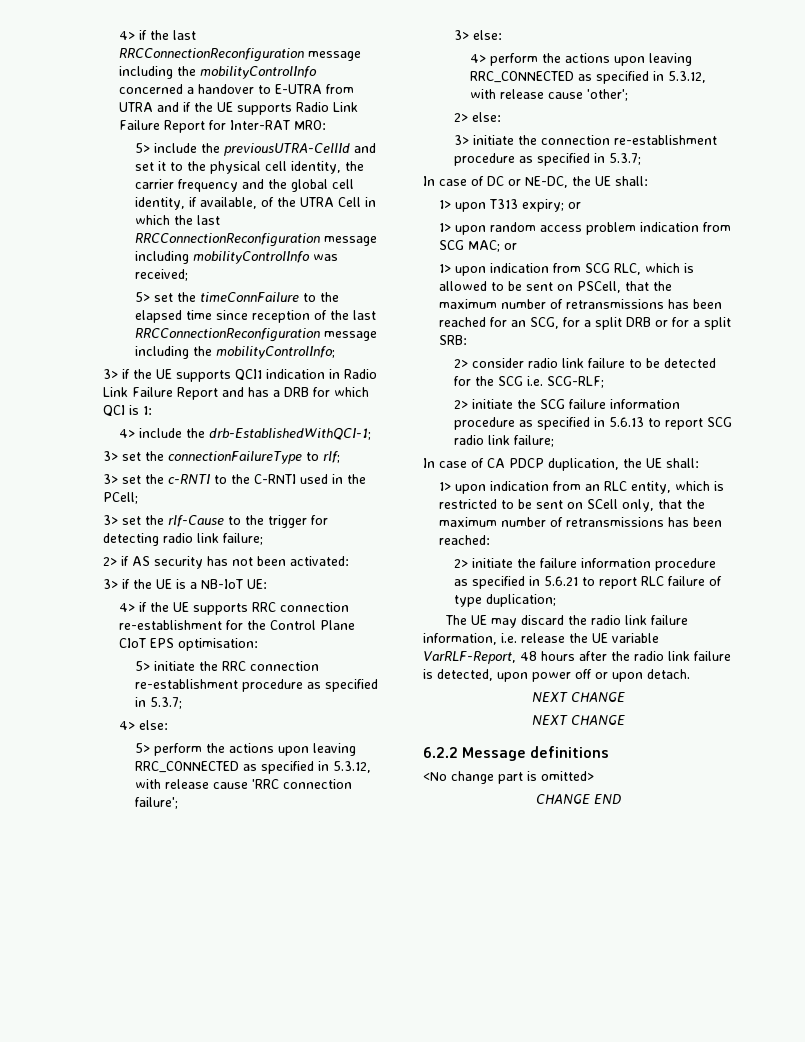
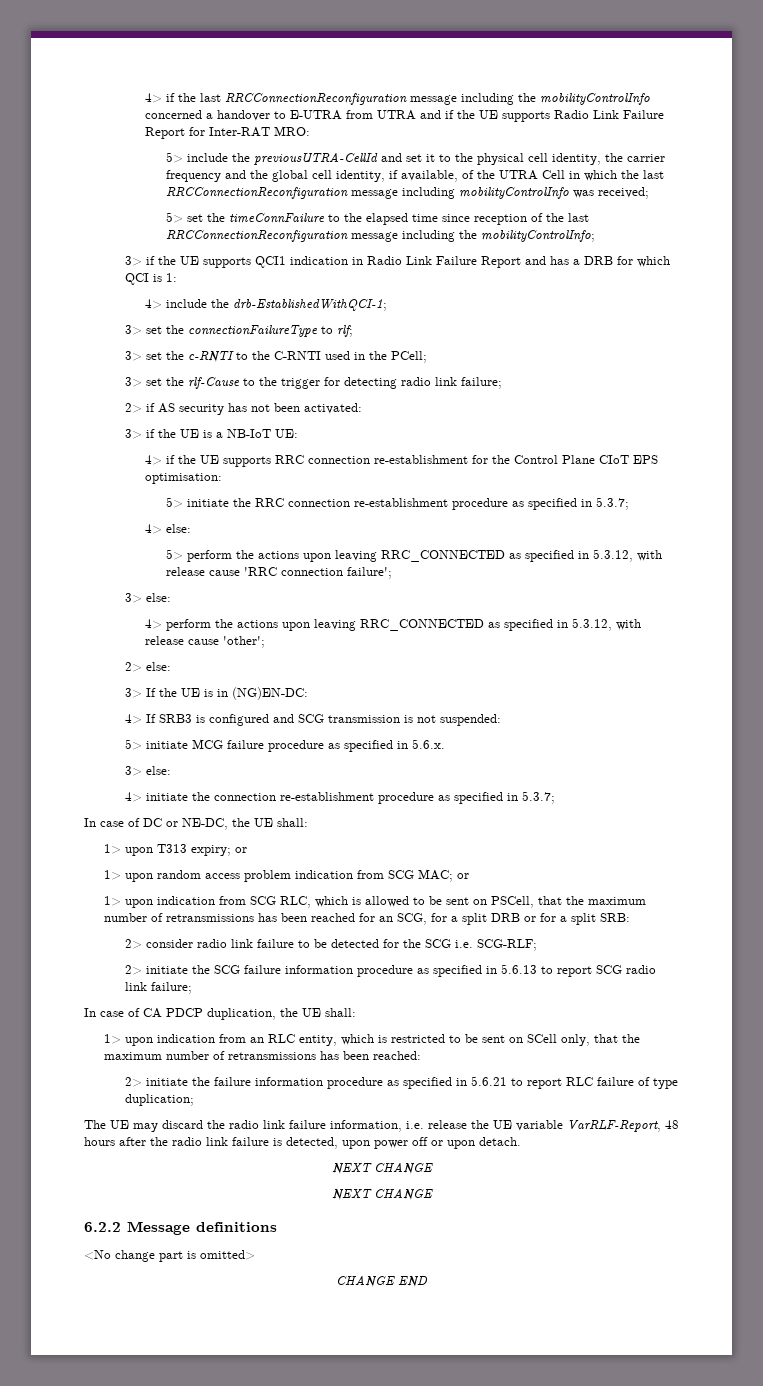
- 3> initiate the connection re-establishment procedure as specified in 5.3.7;
+ 3> If the UE is in (NG)EN-DC:
+ 4> If SRB3 is configured and SCG transmission is not suspended:
+ 5> initiate MCG failure procedure as specified in 5.6.x.
+ 3> else:
+ 4> initiate the connection re-establishment procedure as specified in 5.3.7;

